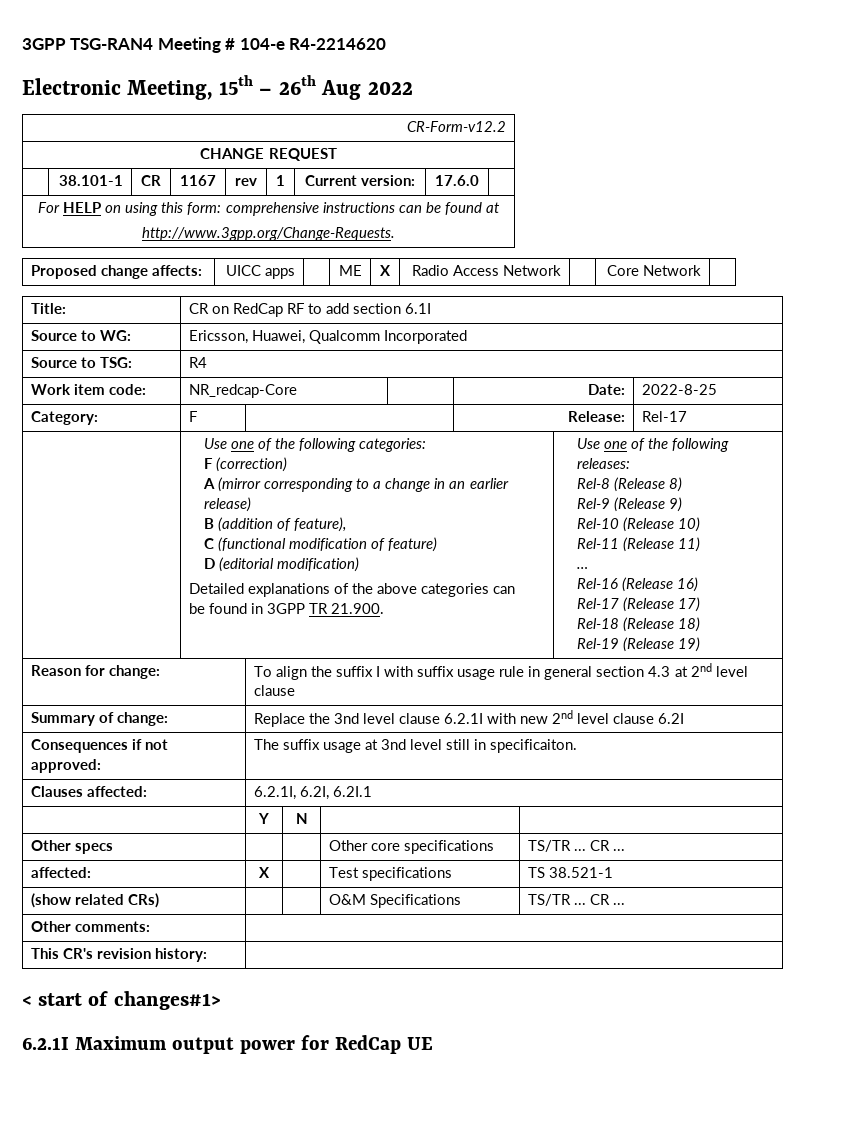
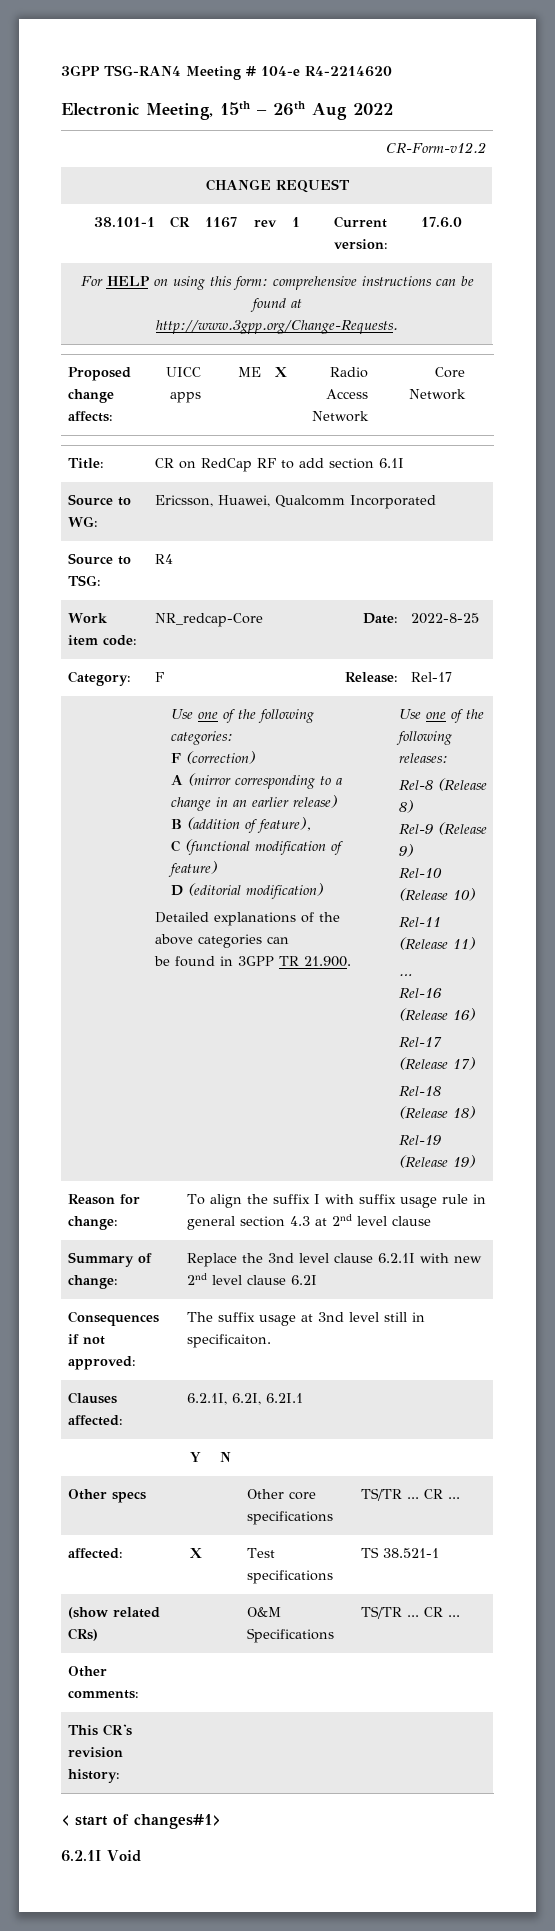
- 6.2.1I Maximum output power for RedCap UE
+ 6.2.1I Void

